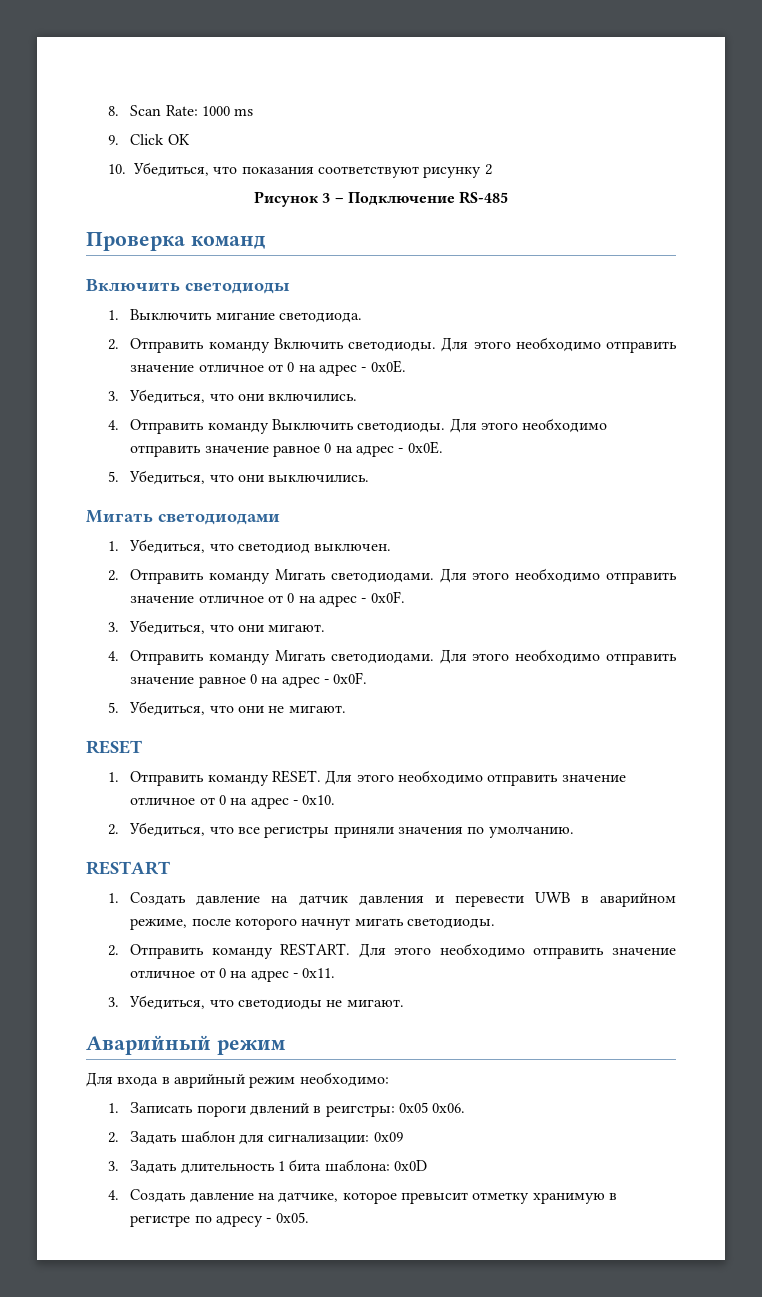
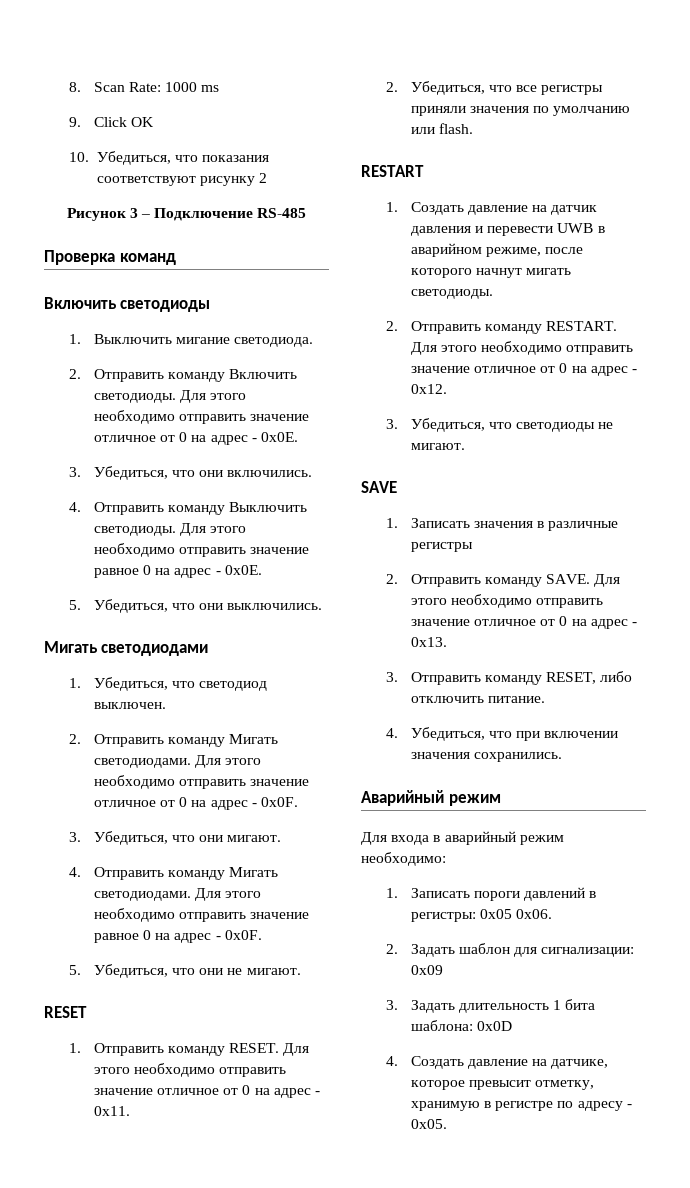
- Для этого необходимо отправить значение отличное от 0 на адрес - 0x10.
+ Для этого необходимо отправить значение отличное от 0 на адрес - 0x11.
- 2. Убедиться, что все регистры приняли значения по умолчанию.
+ 2. Убедиться, что все регистры приняли значения по умолчанию или flash.
- Для этого необходимо отправить значение отличное от 0 на адрес - 0x11.
+ Для этого необходимо отправить значение отличное от 0 на адрес - 0x12.
+ SAVE
+ 1. Записать значения в различные регистры
+ 2. Отправить команду SAVE. Для этого необходимо отправить значение отличное от 0 на адрес - 0x13.
+ 3. Отправить команду RESET, либо отключить питание.
+ 4. Убедиться, что при включении значения сохранились.
- Для входа в аврийный режим необходимо:
+ Для входа в аварийный режим необходимо:
- 1. Записать пороги двлений в реигстры: 0x05 0x06.
+ 1. Записать пороги давлений в регистры: 0x05 0x06.
- 4. Создать давление на датчике, которое превысит отметку хранимую в регистре по адресу - 0x05.
+ 4. Создать давление на датчике, которое превысит отметку, хранимую в регистре по адресу - 0x05.

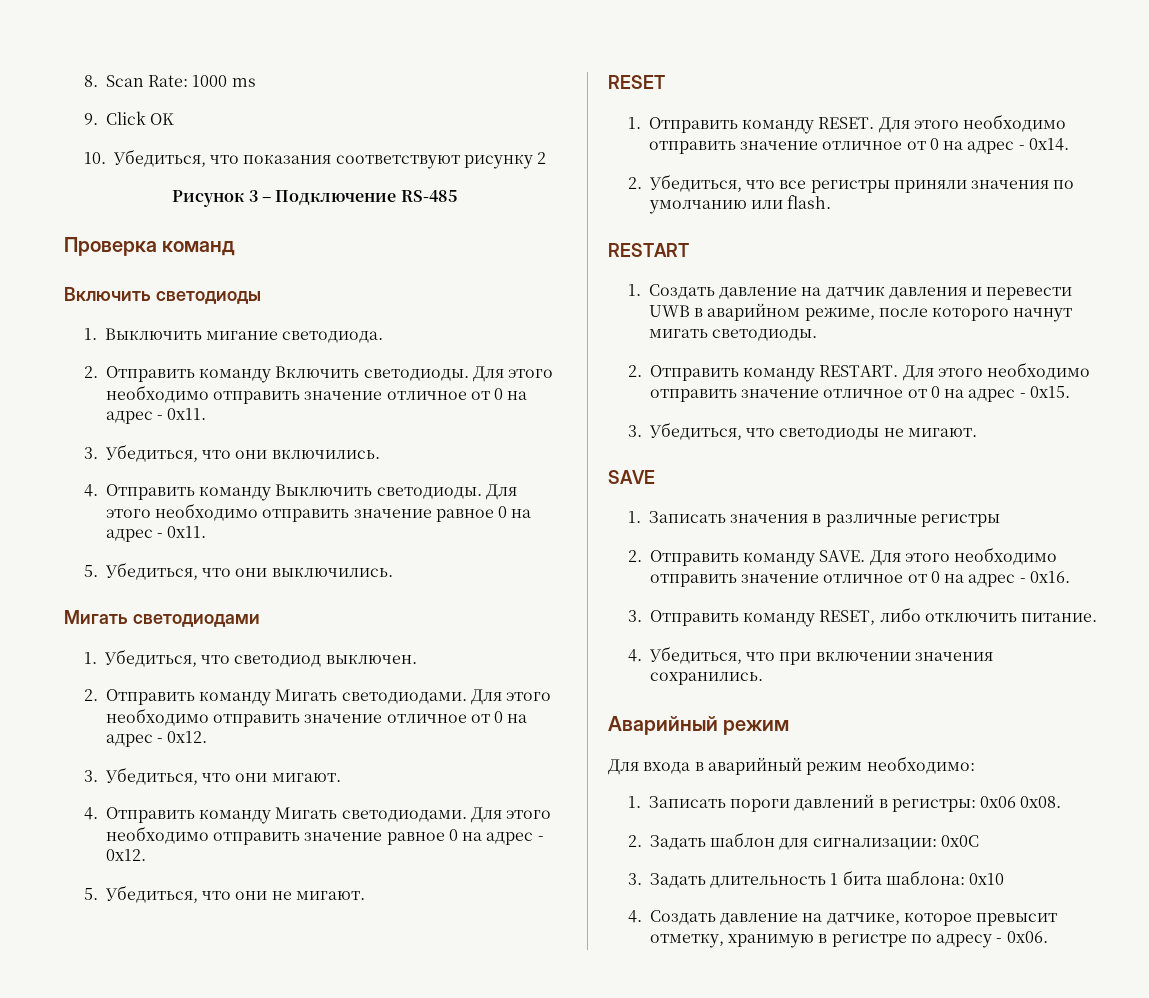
- Для этого необходимо отправить значение отличное от 0 на адрес - 0x0E.
+ Для этого необходимо отправить значение отличное от 0 на адрес - 0x11.
- Для этого необходимо отправить значение равное 0 на адрес - 0x0E.
+ Для этого необходимо отправить значение равное 0 на адрес - 0x11.
- Для этого необходимо отправить значение отличное от 0 на адрес - 0x0F.
+ Для этого необходимо отправить значение отличное от 0 на адрес - 0x12.
- Для этого необходимо отправить значение равное 0 на адрес - 0x0F.
+ Для этого необходимо отправить значение равное 0 на адрес - 0x12.
- Для этого необходимо отправить значение отличное от 0 на адрес - 0x11.
+ Для этого необходимо отправить значение отличное от 0 на адрес - 0x14.
- Для этого необходимо отправить значение отличное от 0 на адрес - 0x12.
+ Для этого необходимо отправить значение отличное от 0 на адрес - 0x15.
- Для этого необходимо отправить значение отличное от 0 на адрес - 0x13.
+ Для этого необходимо отправить значение отличное от 0 на адрес - 0x16.
- 1. Записать пороги давлений в регистры: 0x05 0x06.
+ 1. Записать пороги давлений в регистры: 0x06 0x08.
- 2. Задать шаблон для сигнализации: 0x09
+ 2. Задать шаблон для сигнализации: 0x0C
- 3. Задать длительность 1 бита шаблона: 0x0D
+ 3. Задать длительность 1 бита шаблона: 0x10
- 4. Создать давление на датчике, которое превысит отметку, хранимую в регистре по адресу - 0x05.
+ 4. Создать давление на датчике, которое превысит отметку, хранимую в регистре по адресу - 0x06.

